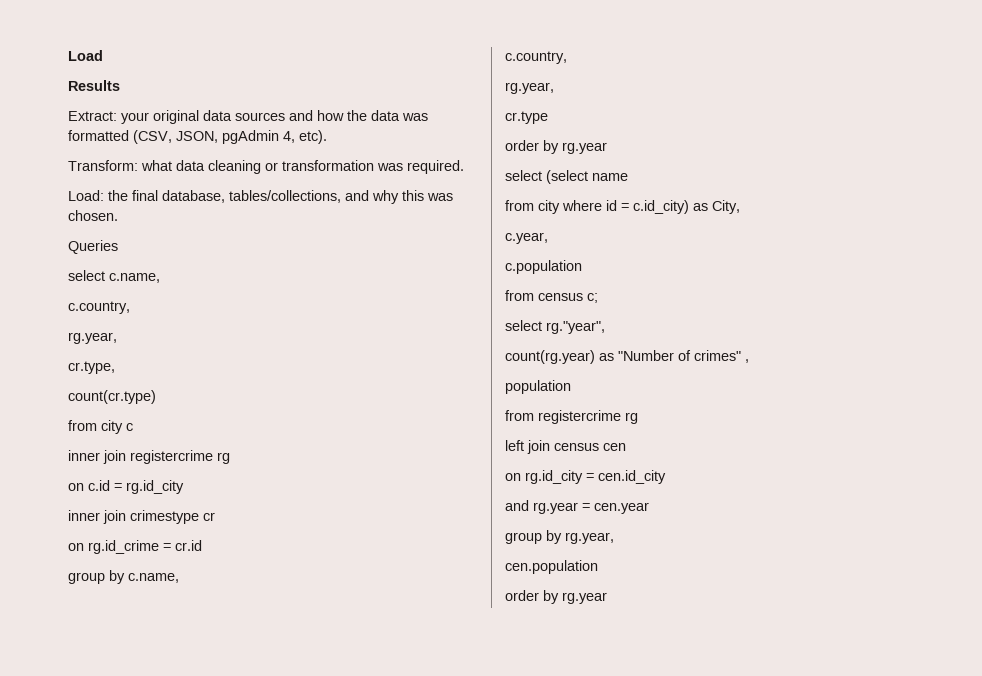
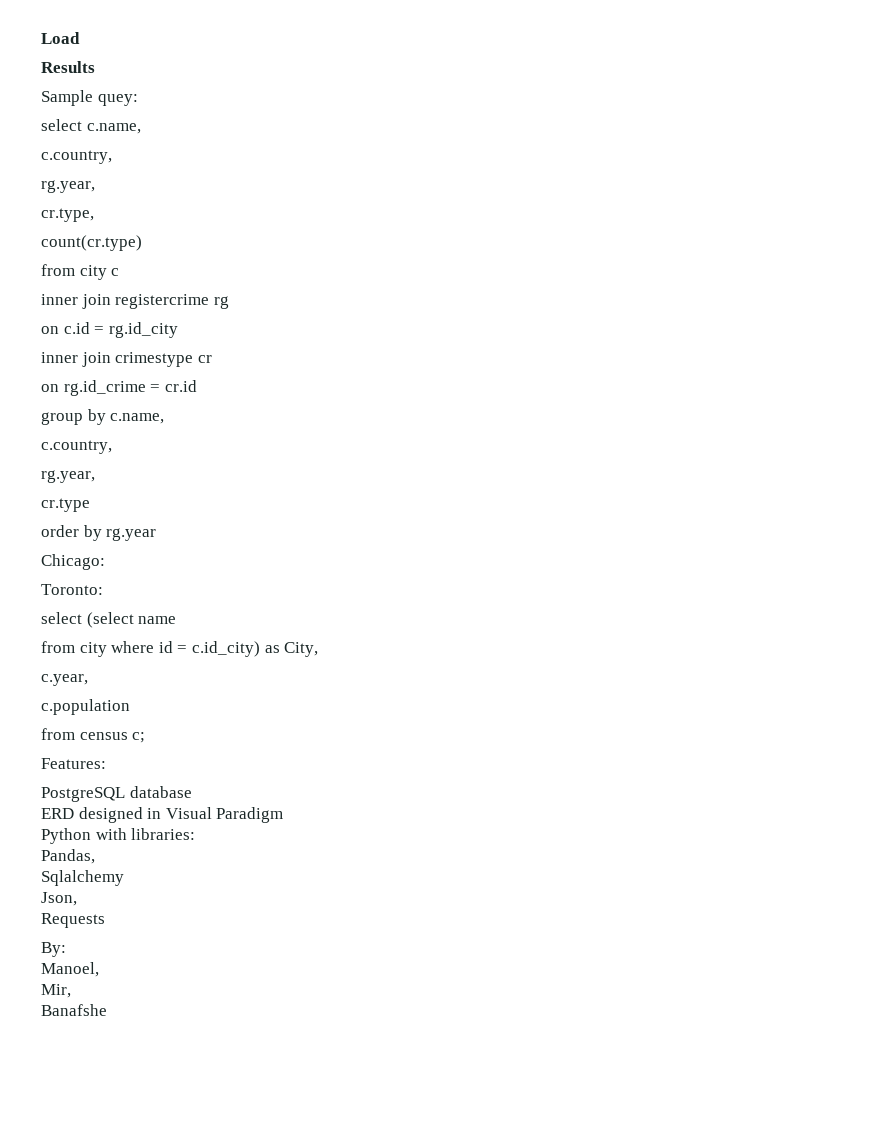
- Extract: your original data sources and how the data was formatted (CSV, JSON, pgAdmin 4, etc).
- Transform: what data cleaning or transformation was required.
- Load: the final database, tables/collections, and why this was chosen.
- Queries
+ Sample quey:
+ Chicago:
+ Toronto:
- select rg."year",
- count(rg.year) as "Number of crimes" ,
- population
- from registercrime rg
- left join census cen
- on rg.id_city = cen.id_city
- and rg.year = cen.year
- group by rg.year,
- cen.population
- order by rg.year
+ Features:
+ PostgreSQL database
+ ERD designed in Visual Paradigm
+ Python with libraries:
+ Pandas,
+ Sqlalchemy
+ Json,
+ Requests
+ By:
+ Manoel,
+ Mir,
+ Banafshe

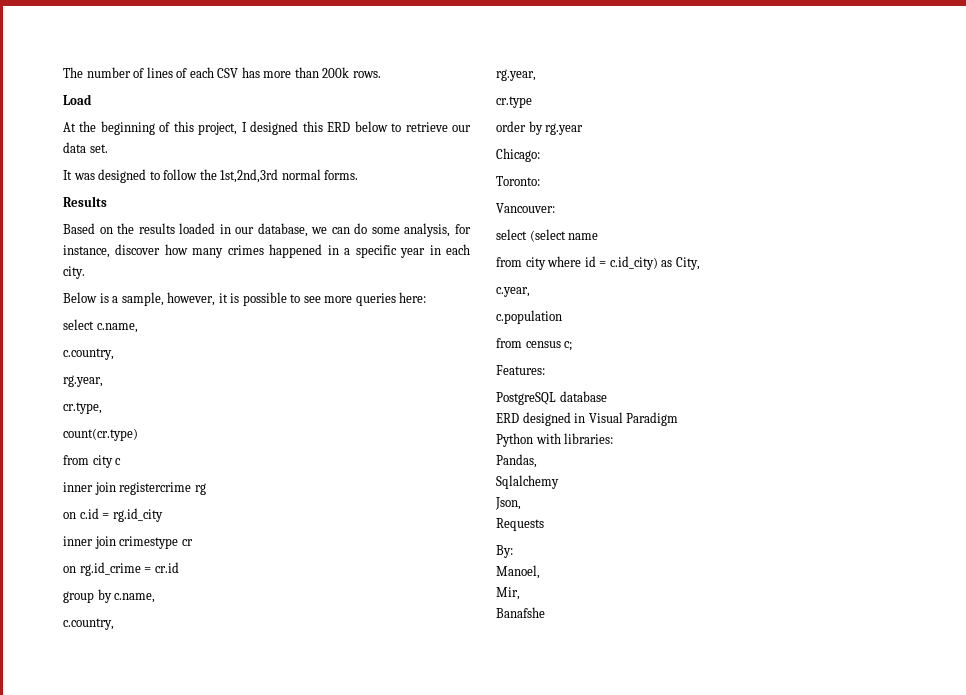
+ The number of lines of each CSV has more than 200k rows.
  Load
+ At the beginning of this project, I designed this ERD below to retrieve our data set.
+ It was designed to follow the 1st,2nd,3rd normal forms.
  Results
- Sample quey:
+ Based on the results loaded in our database, we can do some analysis, for instance, discover how many crimes happened in a specific year in each city.
+ Below is a sample, however, it is possible to see more queries here:
+ Vancouver:

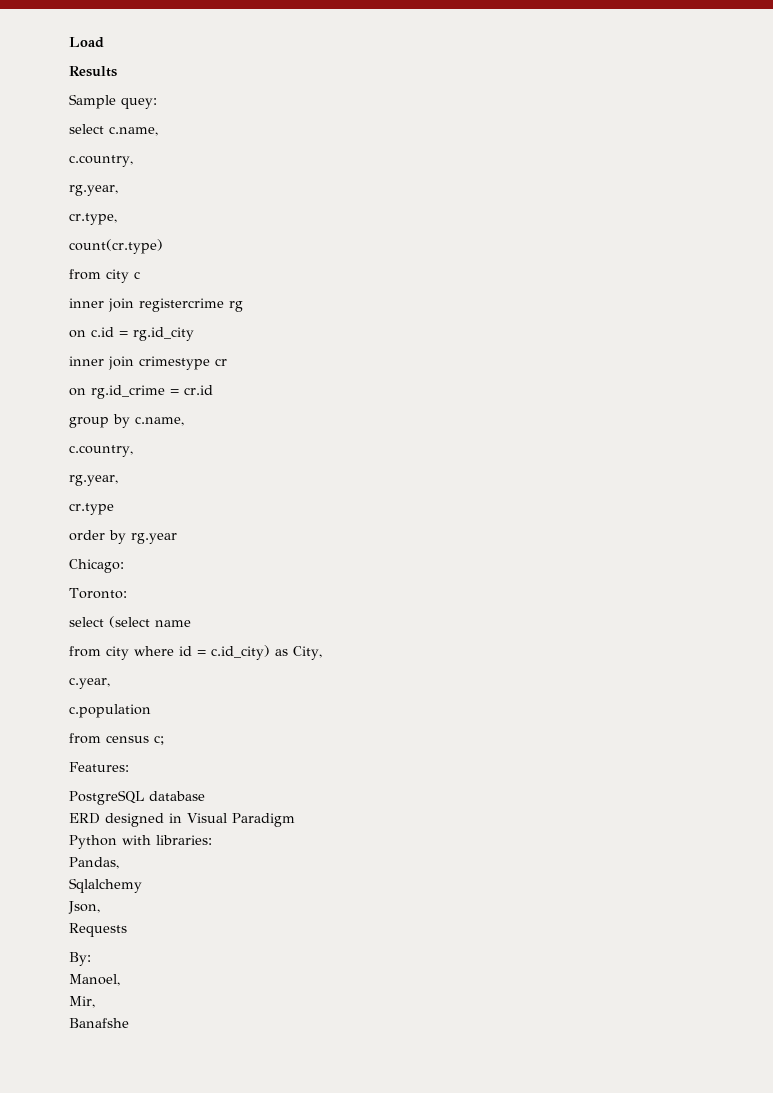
- The number of lines of each CSV has more than 200k rows.
  Load
- At the beginning of this project, I designed this ERD below to retrieve our data set.
- It was designed to follow the 1st,2nd,3rd normal forms.
  Results
- Based on the results loaded in our database, we can do some analysis, for instance, discover how many crimes happened in a specific year in each city.
- Below is a sample, however, it is possible to see more queries here:
+ Sample quey:
- Vancouver:

